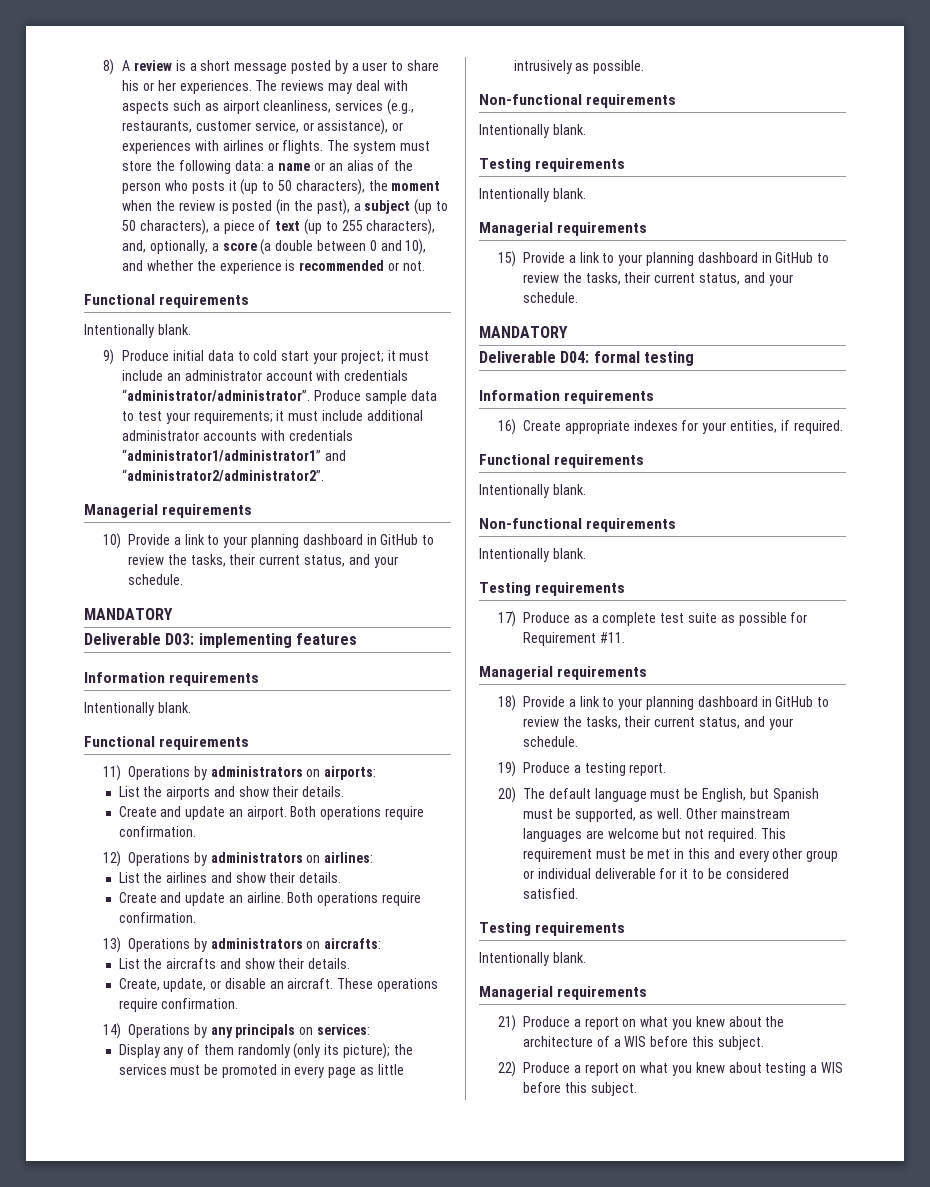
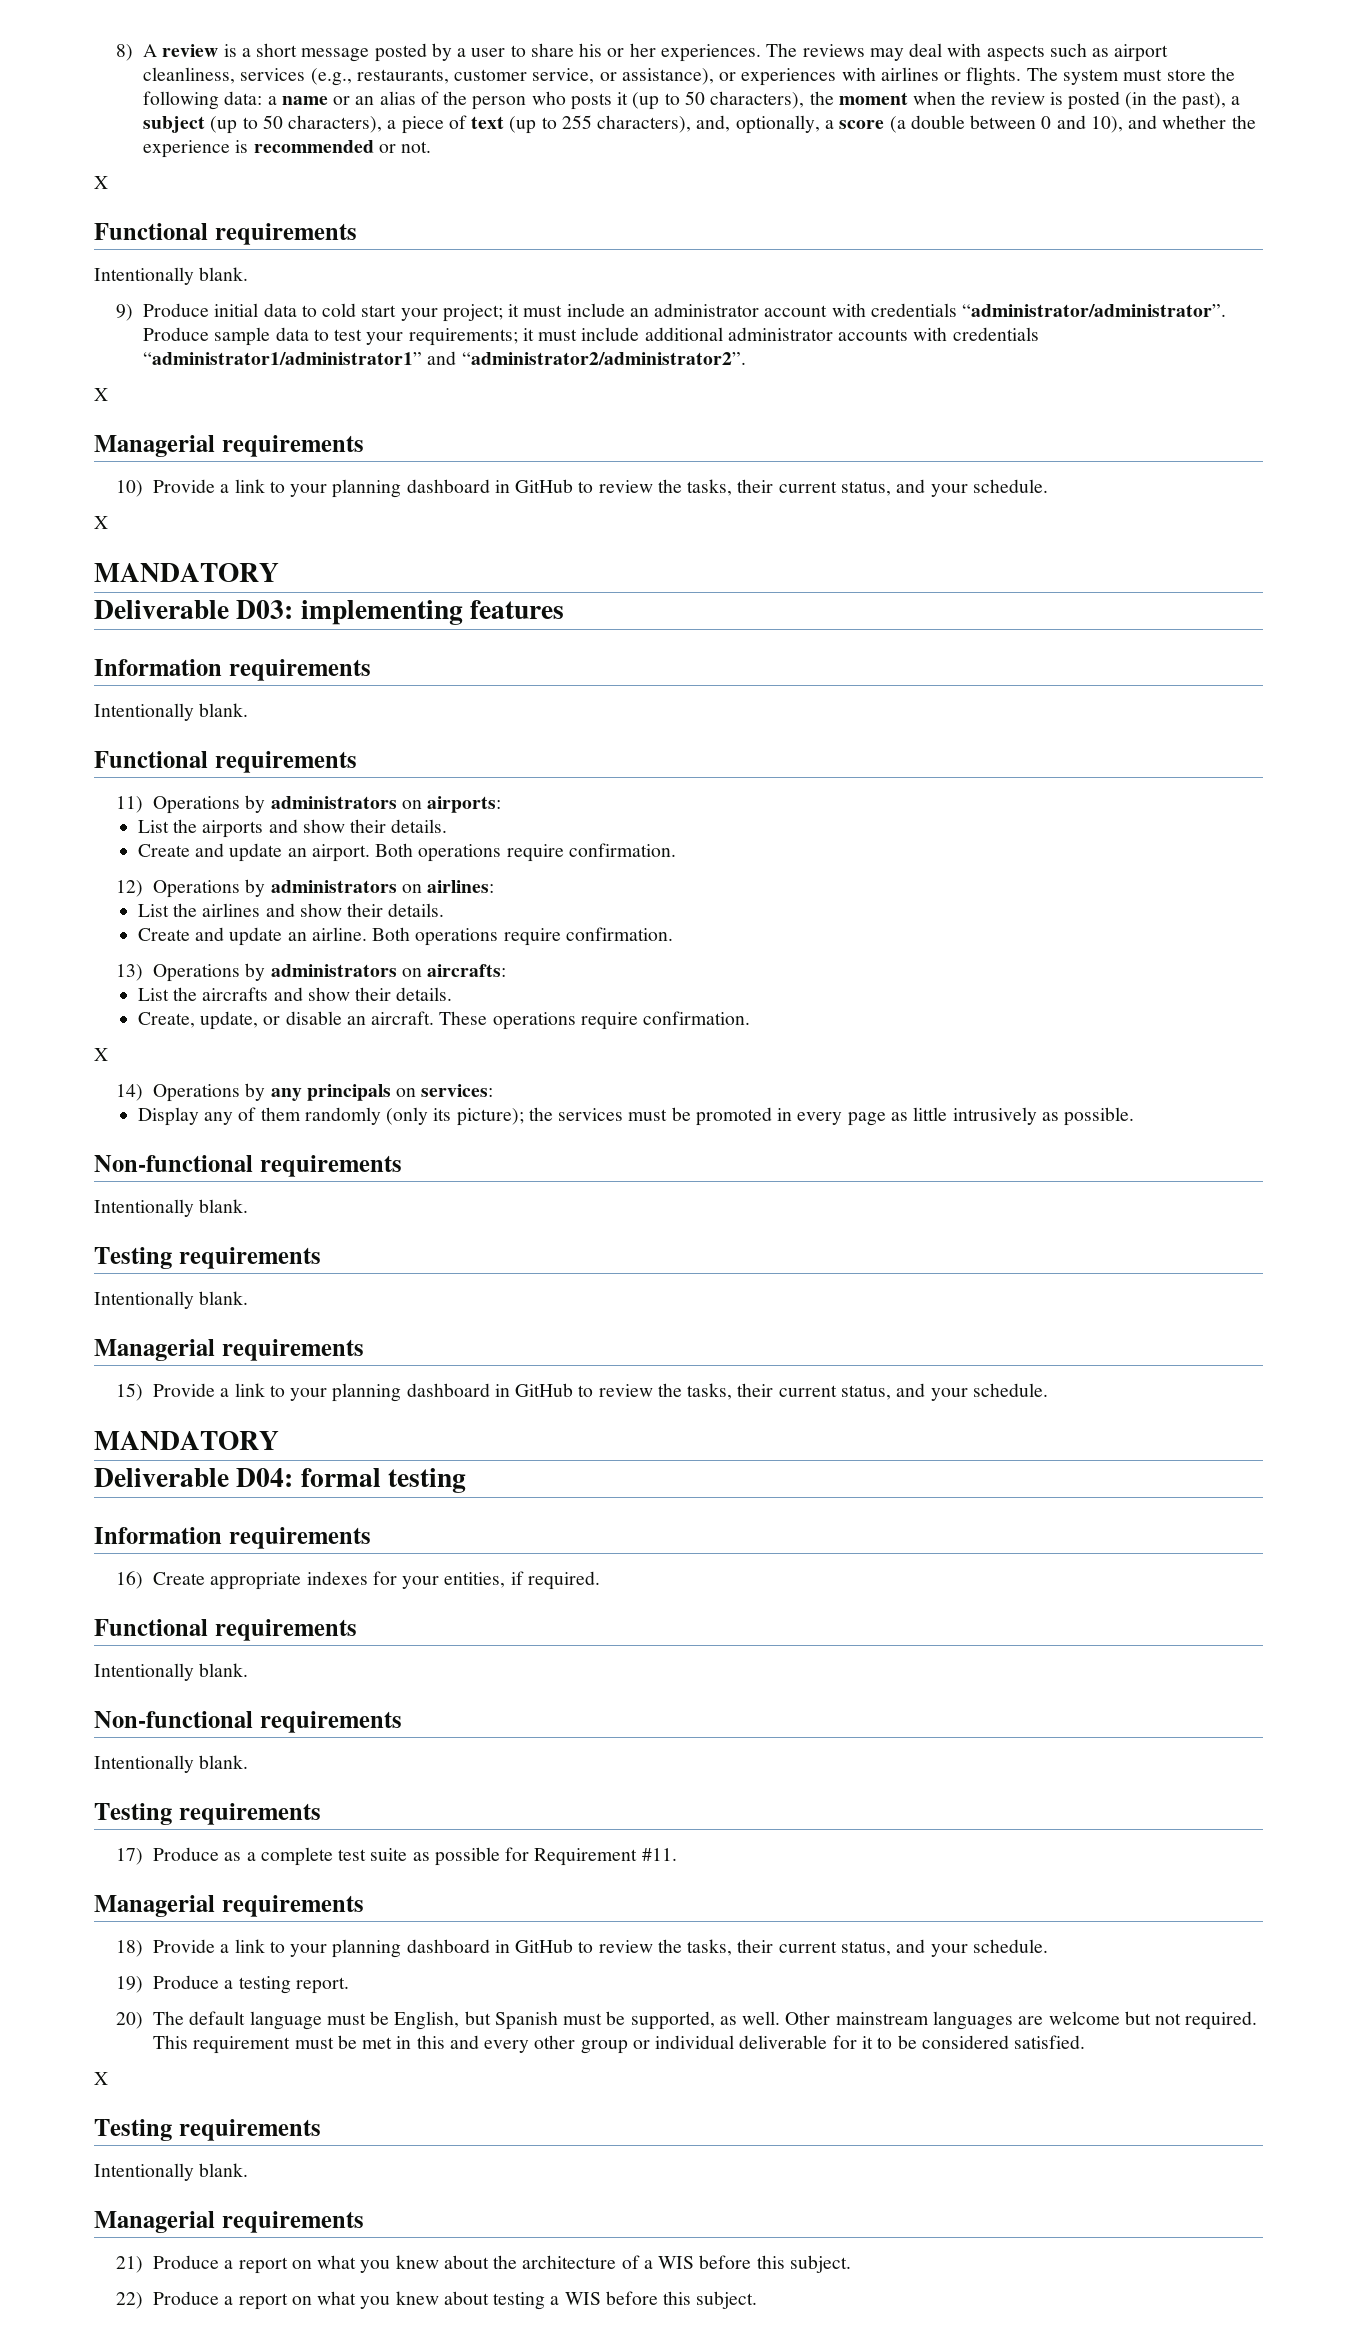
  a name or an alias of the person who posts it (up to 50 characters), the moment when the review is posted (in the past), a subject (up to 50 characters), a piece of text (up to 255 characters), and, optionally, a score (a double between 0 and 10), and whether the experience is recommended or not.
+ X
  Produce sample data to test your requirements; it must include additional administrator accounts with credentials “administrator1/administrator1” and “administrator2/administrator2”.
+ X
  10) Provide a link to your planning dashboard in GitHub to review the tasks, their current status, and your schedule.
+ X
  These operations require confirmation.
+ X
  This requirement must be met in this and every other group or individual deliverable for it to be considered satisfied.
+ X

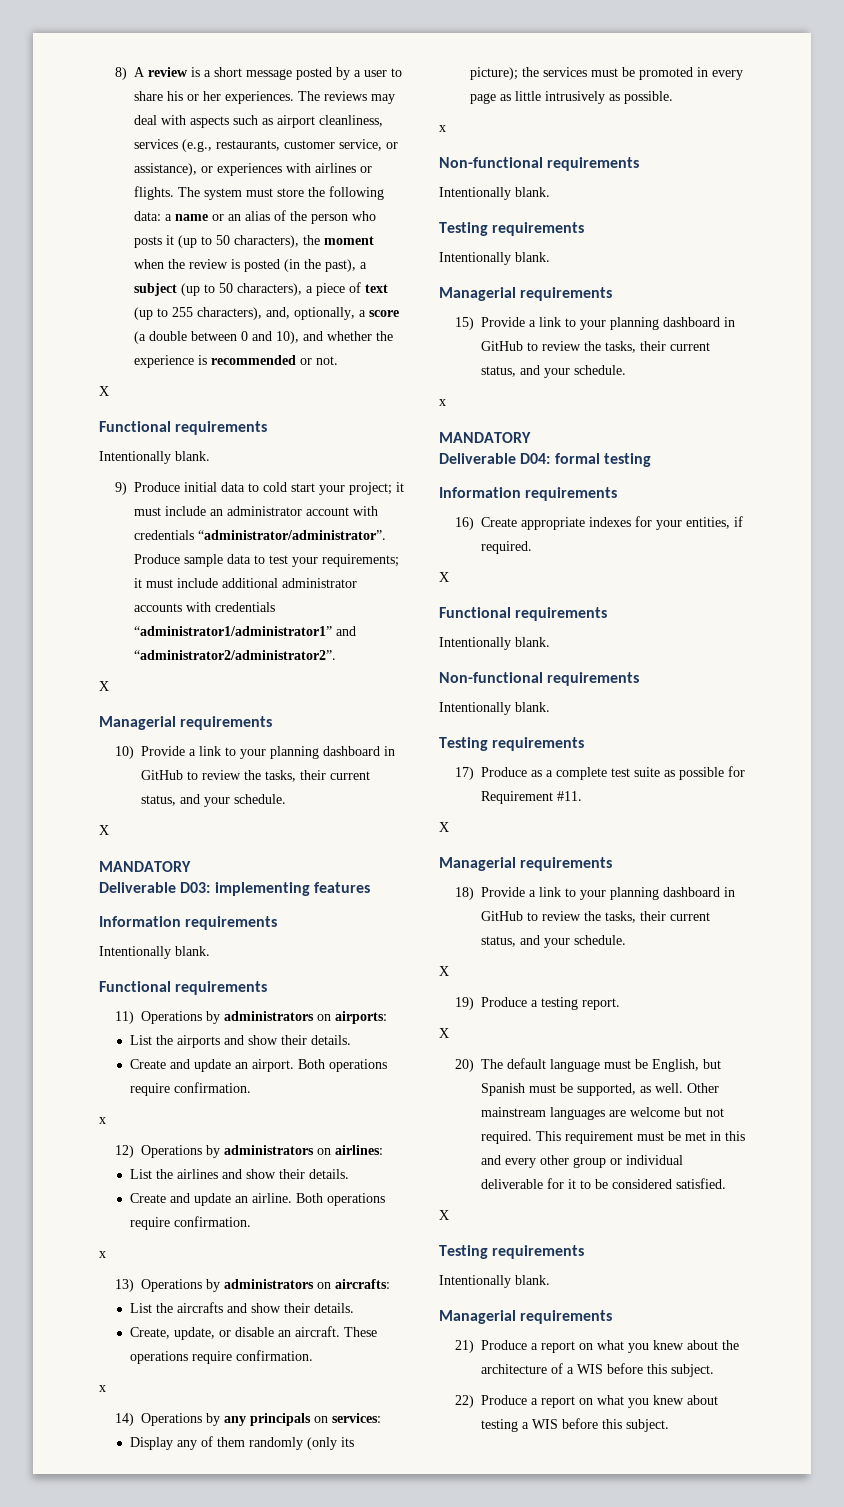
  Create and update an airport. Both operations require confirmation.
+ x
  Create and update an airline. Both operations require confirmation.
+ x
  These operations require confirmation.
- X
+ x
  Display any of them randomly (only its picture); the services must be promoted in every page as little intrusively as possible.
+ x
  15) Provide a link to your planning dashboard in GitHub to review the tasks, their current status, and your schedule.
+ x
  16) Create appropriate indexes for your entities, if required.
+ X
  17) Produce as a complete test suite as possible for Requirement #11.
+ X
  18) Provide a link to your planning dashboard in GitHub to review the tasks, their current status, and your schedule.
+ X
  19) Produce a testing report.
+ X

